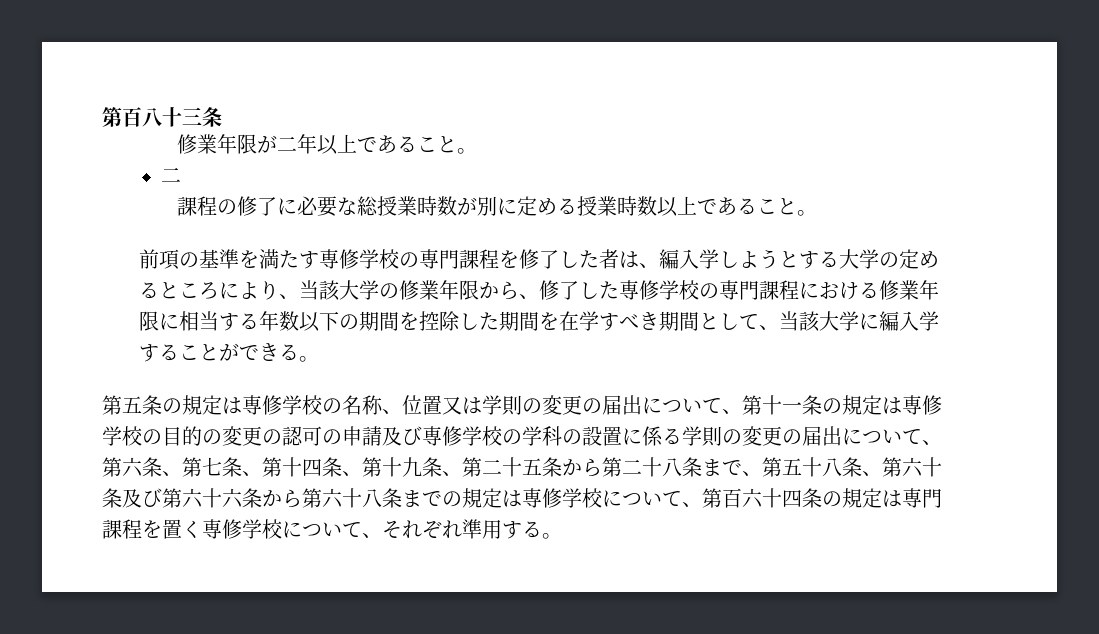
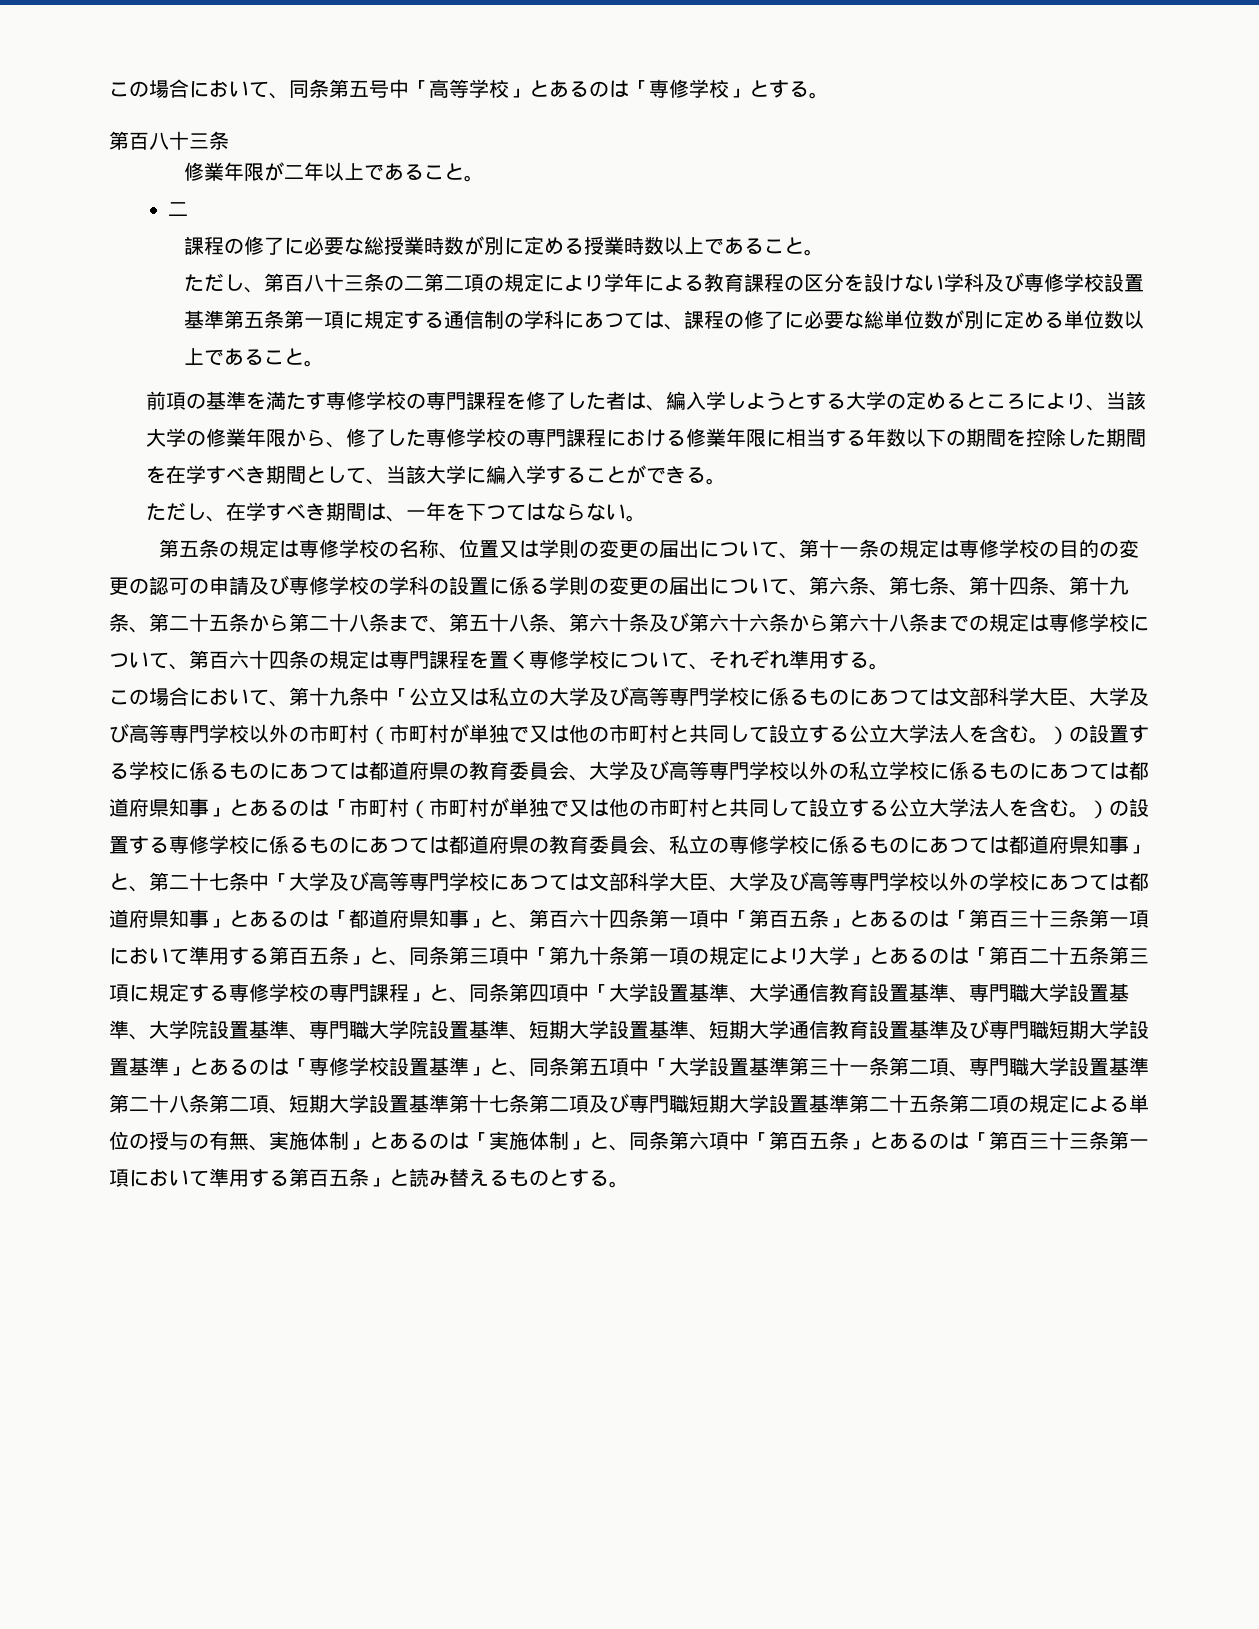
+ この場合において、同条第五号中「高等学校」とあるのは「専修学校」とする。
+ ただし、第百八十三条の二第二項の規定により学年による教育課程の区分を設けない学科及び専修学校設置基準第五条第一項に規定する通信制の学科にあつては、課程の修了に必要な総単位数が別に定める単位数以上であること。
+ ただし、在学すべき期間は、一年を下つてはならない。
+ この場合において、第十九条中「公立又は私立の大学及び高等専門学校に係るものにあつては文部科学大臣、大学及び高等専門学校以外の市町村（市町村が単独で又は他の市町村と共同して設立する公立大学法人を含む。）の設置する学校に係るものにあつては都道府県の教育委員会、大学及び高等専門学校以外の私立学校に係るものにあつては都道府県知事」とあるのは「市町村（市町村が単独で又は他の市町村と共同して設立する公立大学法人を含む。）の設置する専修学校に係るものにあつては都道府県の教育委員会、私立の専修学校に係るものにあつては都道府県知事」と、第二十七条中「大学及び高等専門学校にあつては文部科学大臣、大学及び高等専門学校以外の学校にあつては都道府県知事」とあるのは「都道府県知事」と、第百六十四条第一項中「第百五条」とあるのは「第百三十三条第一項において準用する第百五条」と、同条第三項中「第九十条第一項の規定により大学」とあるのは「第百二十五条第三項に規定する専修学校の専門課程」と、同条第四項中「大学設置基準、大学通信教育設置基準、専門職大学設置基準、大学院設置基準、専門職大学院設置基準、短期大学設置基準、短期大学通信教育設置基準及び専門職短期大学設置基準」とあるのは「専修学校設置基準」と、同条第五項中「大学設置基準第三十一条第二項、専門職大学設置基準第二十八条第二項、短期大学設置基準第十七条第二項及び専門職短期大学設置基準第二十五条第二項の規定による単位の授与の有無、実施体制」とあるのは「実施体制」と、同条第六項中「第百五条」とあるのは「第百三十三条第一項において準用する第百五条」と読み替えるものとする。

